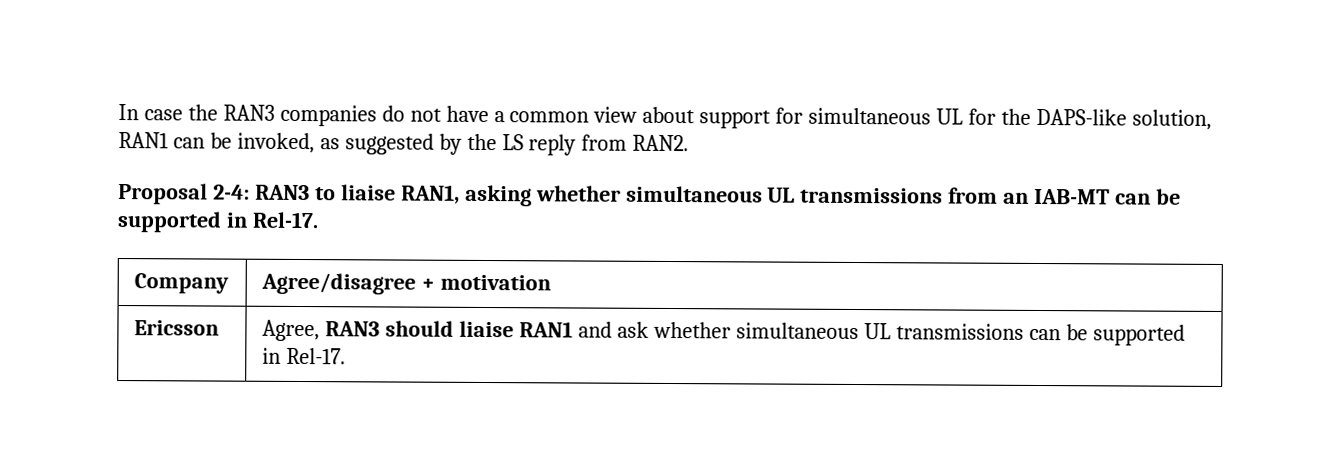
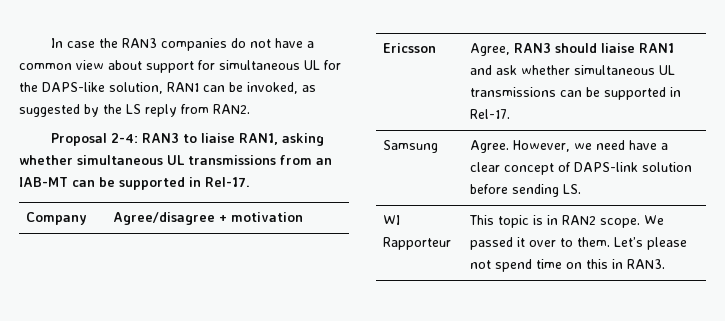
+ Samsung | Agree. However, we need have a clear concept of DAPS-link solution before sending LS.
+ WI Rapporteur | This topic is in RAN2 scope. We passed it over to them. Let’s please not spend time on this in RAN3.

